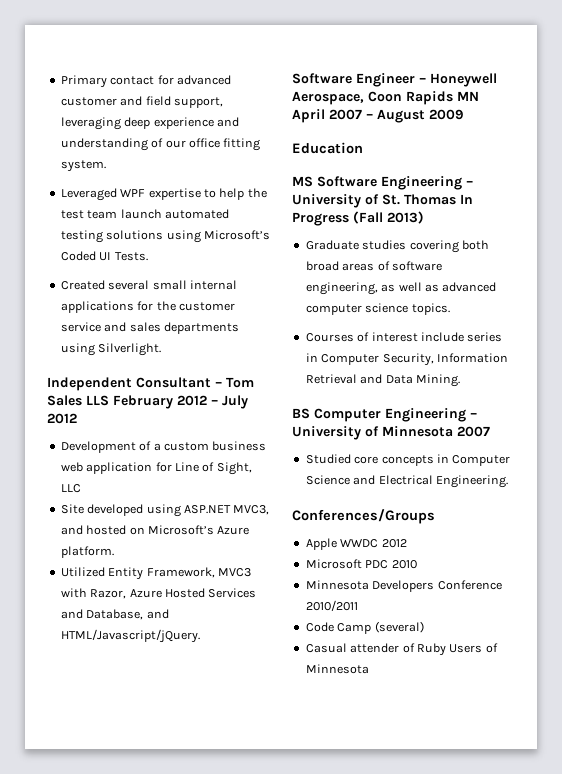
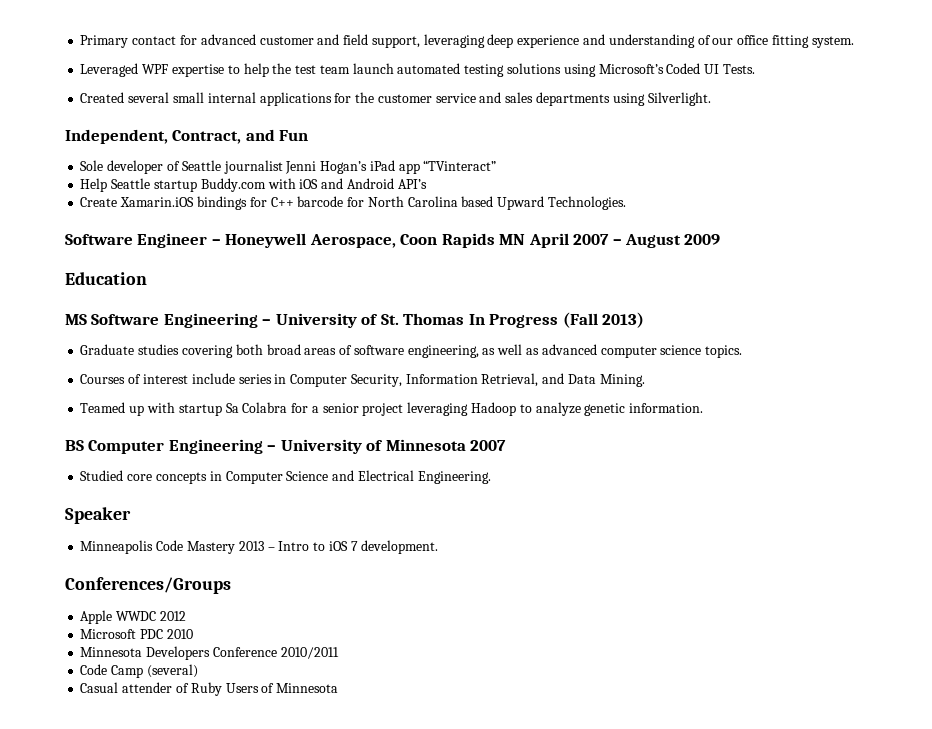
- Independent Consultant – Tom Sales LLS February 2012 – July 2012
- Development of a custom business web application for Line of Sight, LLC
- Site developed using ASP.NET MVC3, and hosted on Microsoft’s Azure platform.
- Utilized Entity Framework, MVC3 with Razor, Azure Hosted Services and Database, and HTML/Javascript/jQuery.
+ Independent, Contract, and Fun
+ Sole developer of Seattle journalist Jenni Hogan’s iPad app “TVinteract”
+ Help Seattle startup Buddy.com with iOS and Android API’s
+ Create Xamarin.iOS bindings for C++ barcode for North Carolina based Upward Technologies.
- Courses of interest include series in Computer Security, Information Retrieval and Data Mining.
+ Courses of interest include series in Computer Security, Information Retrieval, and Data Mining.
+ Teamed up with startup Sa Colabra for a senior project leveraging Hadoop to analyze genetic information.
+ Speaker
+ Minneapolis Code Mastery 2013 – Intro to iOS 7 development.

